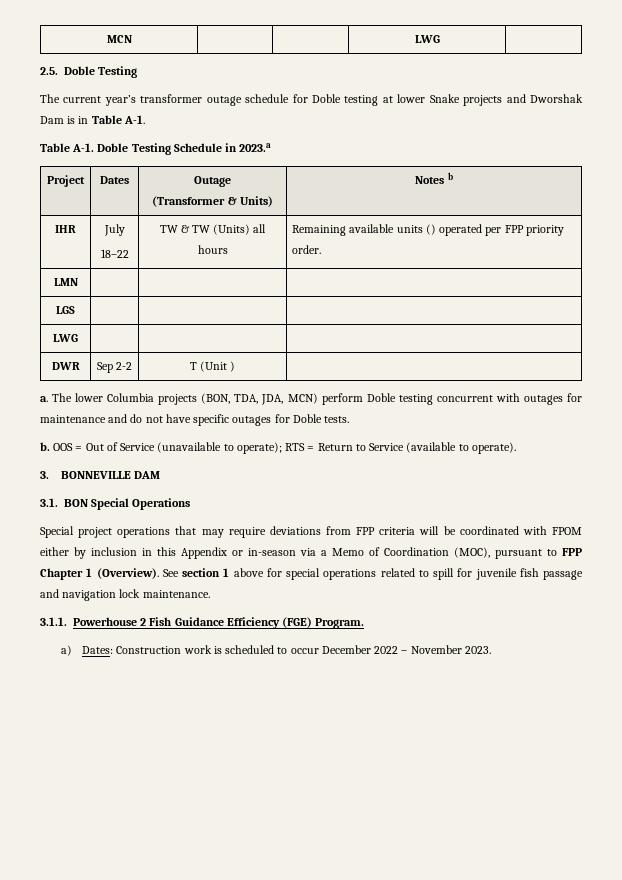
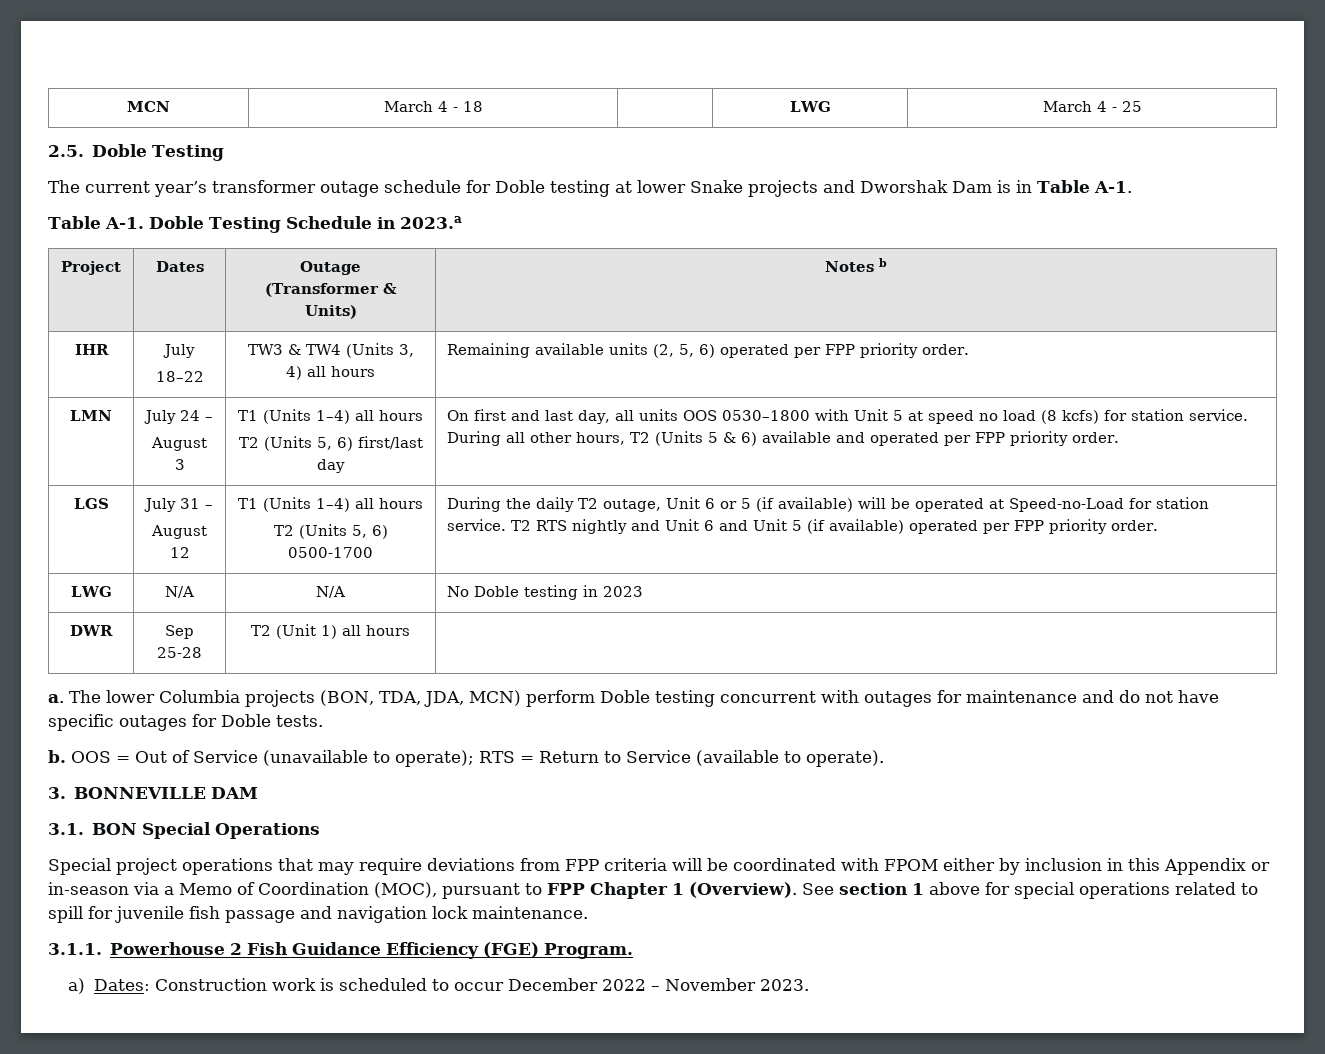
- MCN | | | LWG |
+ MCN | March 4 - 18 | | LWG | March 4 - 25
  IHR | July
- 18–22 | TW & TW (Units) all hours | Remaining available units () operated per FPP priority order.
+ 18–22 | TW3 & TW4 (Units 3, 4) all hours | Remaining available units (2, 5, 6) operated per FPP priority order.
- LGS | | |
- LWG | | |
- DWR | Sep 2-2 | T (Unit ) |
+ July 24 –
+ August 3 | T1 (Units 1–4) all hours
+ T2 (Units 5, 6) first/last day | On first and last day, all units OOS 0530–1800 with Unit 5 at speed no load (8 kcfs) for station service. During all other hours, T2 (Units 5 & 6) available and operated per FPP priority order.
+ LGS | July 31 –
+ August 12 | T1 (Units 1–4) all hours
+ T2 (Units 5, 6) 0500-1700 | During the daily T2 outage, Unit 6 or 5 (if available) will be operated at Speed-no-Load for station service. T2 RTS nightly and Unit 6 and Unit 5 (if available) operated per FPP priority order.
+ LWG | N/A | N/A | No Doble testing in 2023
+ DWR | Sep 25-28 | T2 (Unit 1) all hours |

